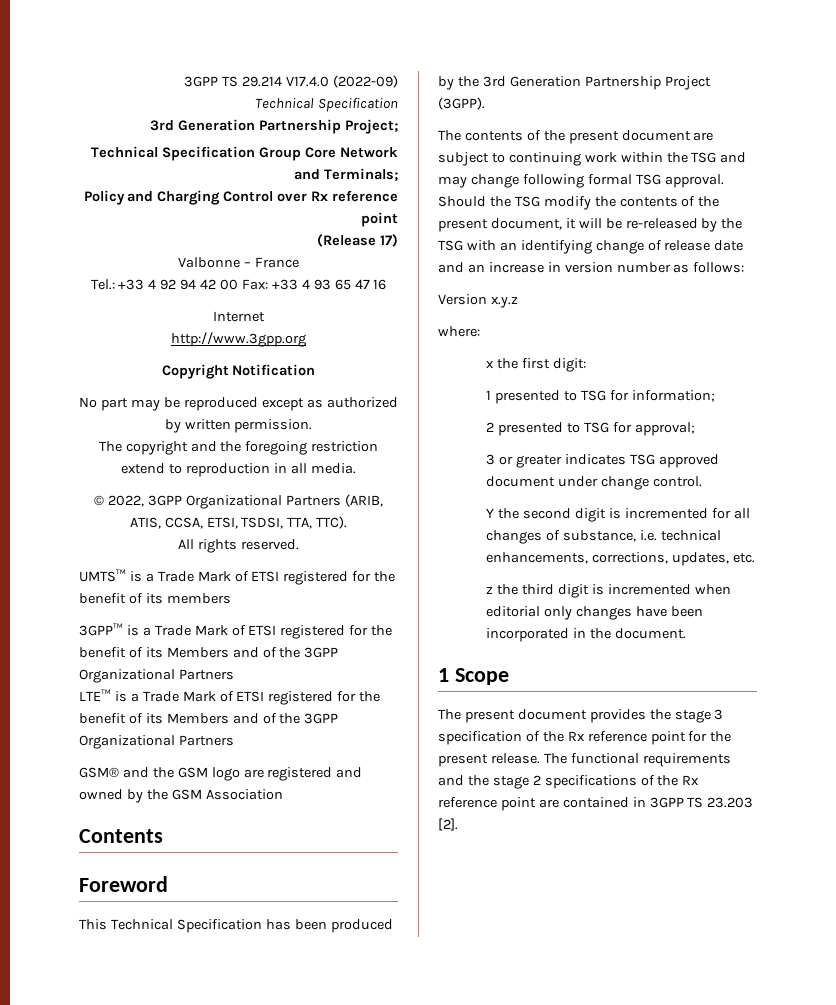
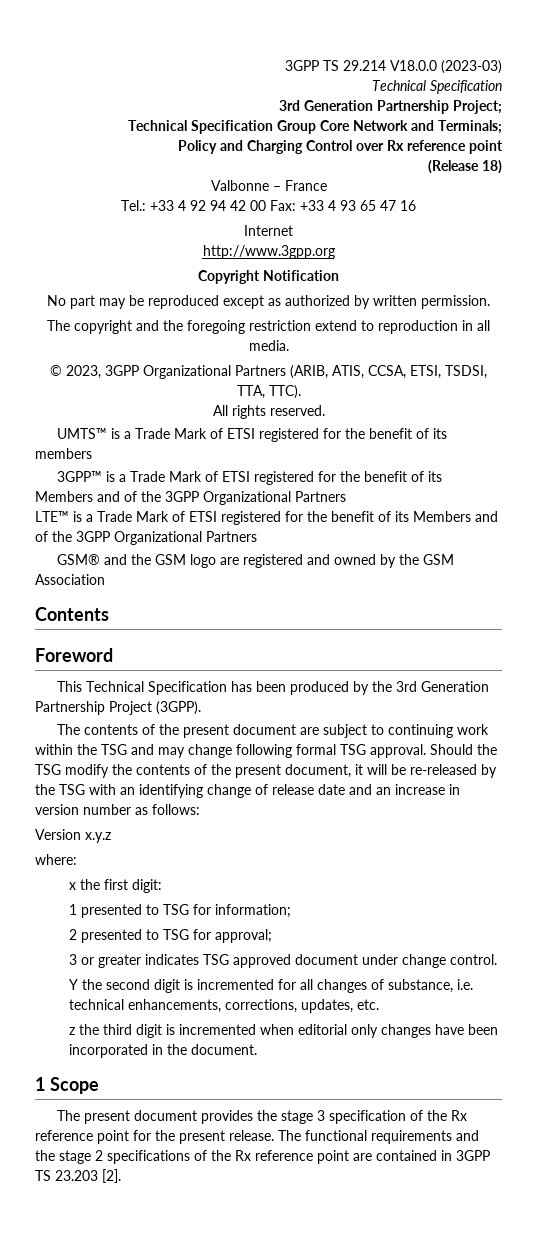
- 3GPP TS 29.214 V17.4.0 (2022-09)
+ 3GPP TS 29.214 V18.0.0 (2023-03)
- (Release 17)
+ (Release 18)
- © 2022, 3GPP Organizational Partners (ARIB, ATIS, CCSA, ETSI, TSDSI, TTA, TTC).
+ © 2023, 3GPP Organizational Partners (ARIB, ATIS, CCSA, ETSI, TSDSI, TTA, TTC).

